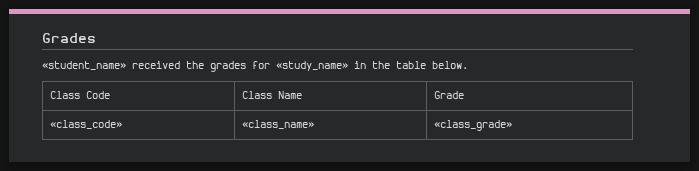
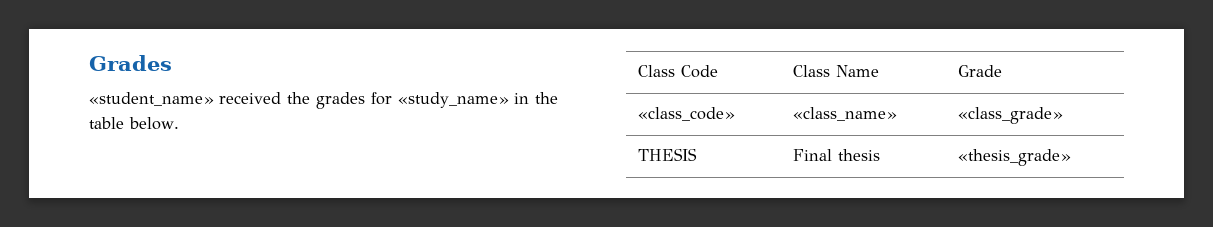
+ THESIS | Final thesis | «thesis_grade»

